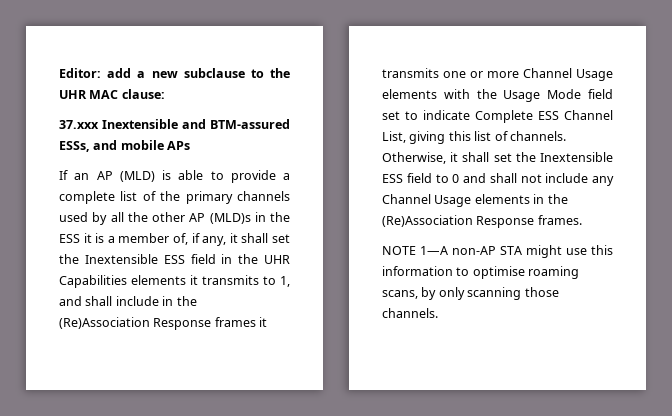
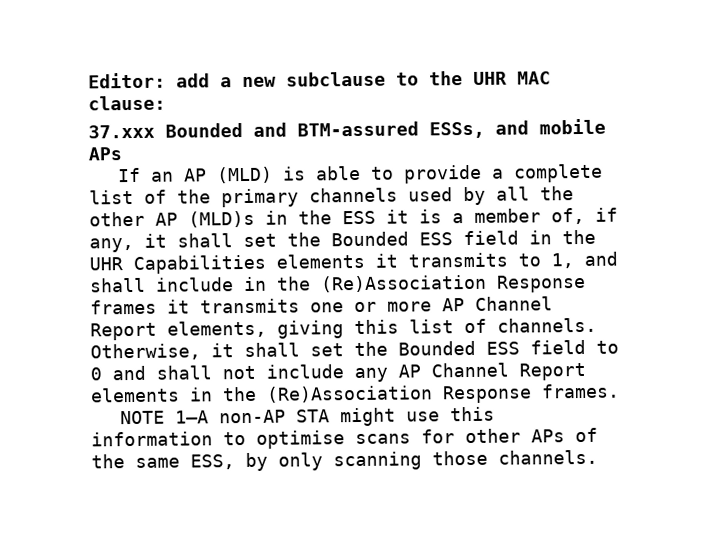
- 37.xxx Inextensible and BTM-assured ESSs, and mobile APs
+ 37.xxx Bounded and BTM-assured ESSs, and mobile APs
- If an AP (MLD) is able to provide a complete list of the primary channels used by all the other AP (MLD)s in the ESS it is a member of, if any, it shall set the Inextensible ESS field in the UHR Capabilities elements it transmits to 1, and shall include in the (Re)Association Response frames it transmits one or more Channel Usage elements with the Usage Mode field set to indicate Complete ESS Channel List, giving this list of channels.
+ If an AP (MLD) is able to provide a complete list of the primary channels used by all the other AP (MLD)s in the ESS it is a member of, if any, it shall set the Bounded ESS field in the UHR Capabilities elements it transmits to 1, and shall include in the (Re)Association Response frames it transmits one or more AP Channel Report elements, giving this list of channels.
- Otherwise, it shall set the Inextensible ESS field to 0 and shall not include any Channel Usage elements in the (Re)Association Response frames.
+ Otherwise, it shall set the Bounded ESS field to 0 and shall not include any AP Channel Report elements in the (Re)Association Response frames.
- NOTE 1—A non-AP STA might use this information to optimise roaming scans, by only scanning those channels.
+ NOTE 1—A non-AP STA might use this information to optimise scans for other APs of the same ESS, by only scanning those channels.

